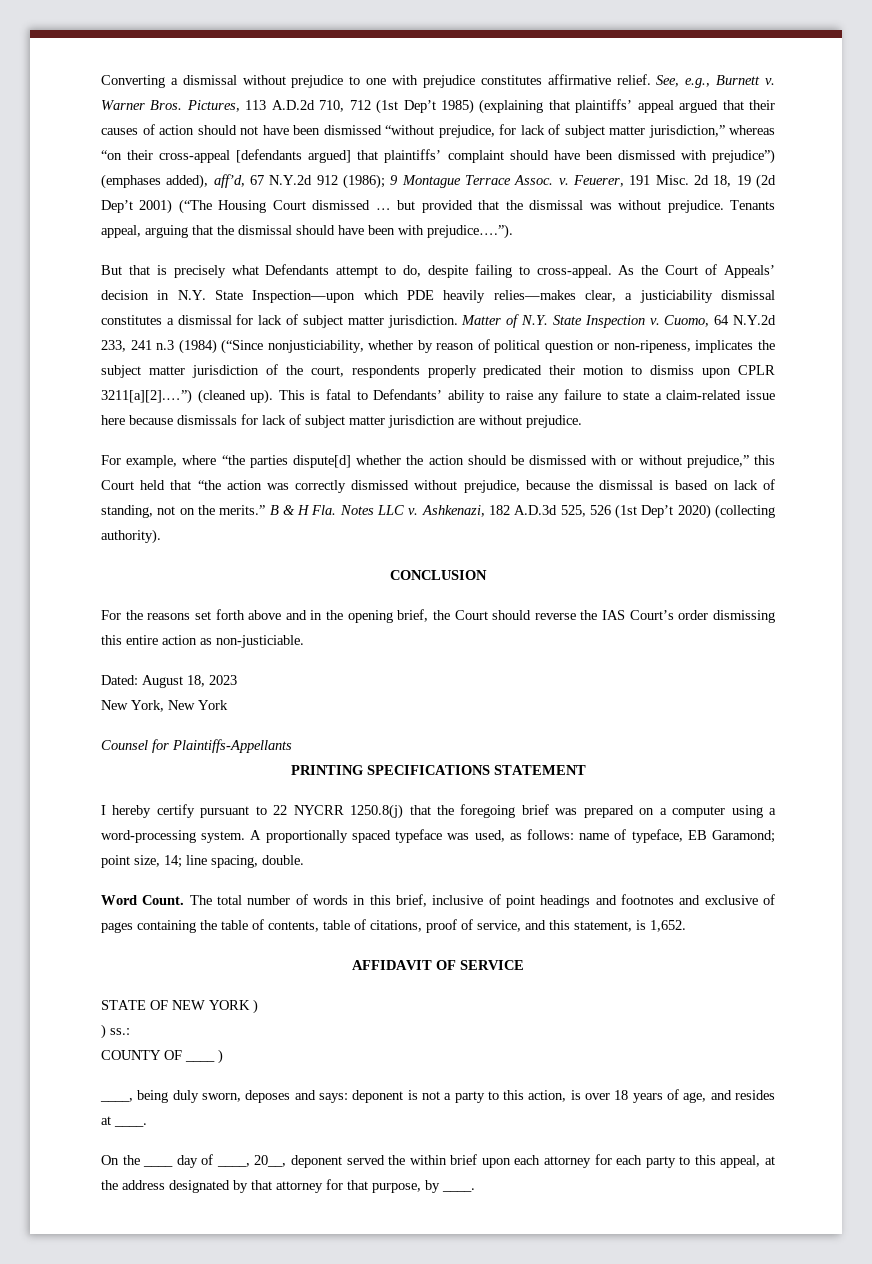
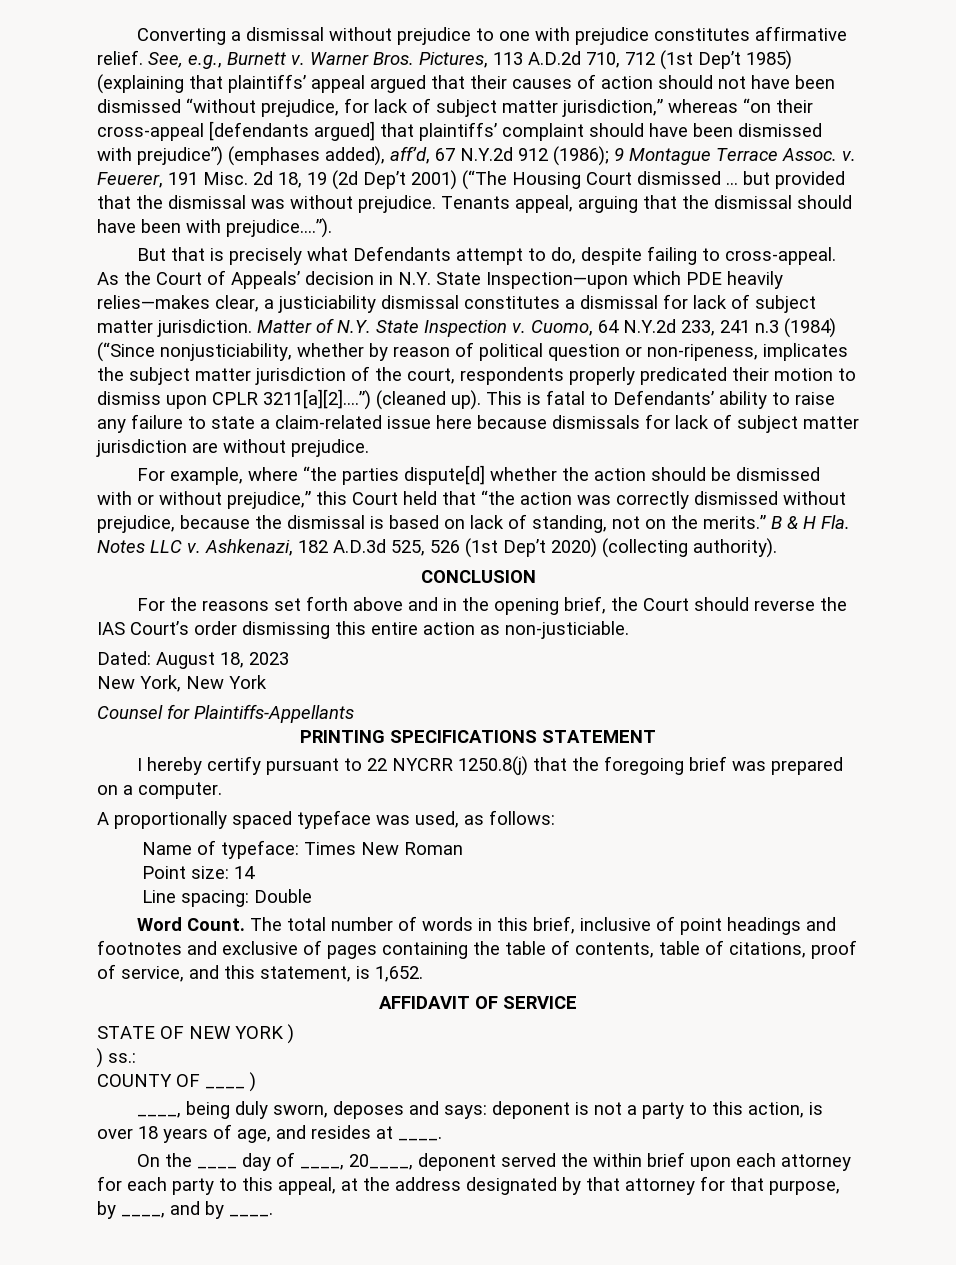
- I hereby certify pursuant to 22 NYCRR 1250.8(j) that the foregoing brief was prepared on a computer using a word-processing system. A proportionally spaced typeface was used, as follows: name of typeface, EB Garamond; point size, 14; line spacing, double.
+ I hereby certify pursuant to 22 NYCRR 1250.8(j) that the foregoing brief was prepared on a computer.
+ A proportionally spaced typeface was used, as follows:
+ Name of typeface: Times New Roman
+ Point size: 14
+ Line spacing: Double
- On the ____ day of ____, 20__, deponent served the within brief upon each attorney for each party to this appeal, at the address designated by that attorney for that purpose, by ____.
+ On the ____ day of ____, 20____, deponent served the within brief upon each attorney for each party to this appeal, at the address designated by that attorney for that purpose, by ____, and by ____.

